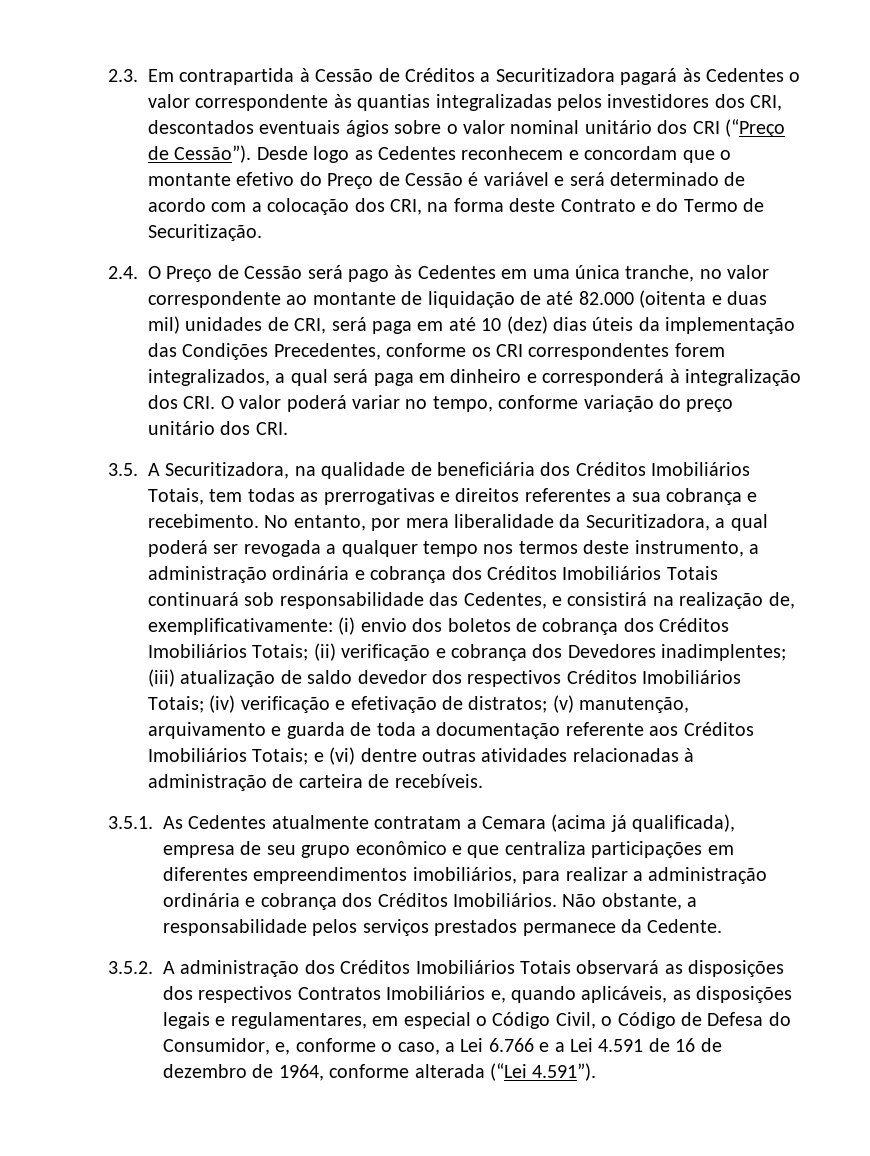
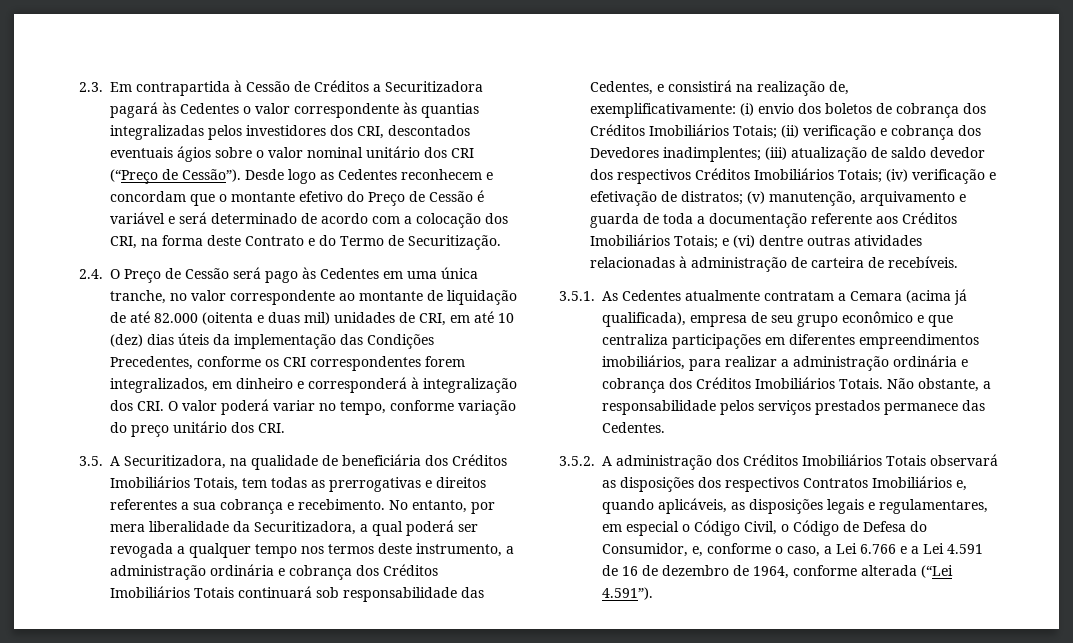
- 2.4. O Preço de Cessão será pago às Cedentes em uma única tranche, no valor correspondente ao montante de liquidação de até 82.000 (oitenta e duas mil) unidades de CRI, será paga em até 10 (dez) dias úteis da implementação das Condições Precedentes, conforme os CRI correspondentes forem integralizados, a qual será paga em dinheiro e corresponderá à integralização dos CRI. O valor poderá variar no tempo, conforme variação do preço unitário dos CRI.
+ 2.4. O Preço de Cessão será pago às Cedentes em uma única tranche, no valor correspondente ao montante de liquidação de até 82.000 (oitenta e duas mil) unidades de CRI, em até 10 (dez) dias úteis da implementação das Condições Precedentes, conforme os CRI correspondentes forem integralizados, em dinheiro e corresponderá à integralização dos CRI. O valor poderá variar no tempo, conforme variação do preço unitário dos CRI.
- 3.5.1. As Cedentes atualmente contratam a Cemara (acima já qualificada), empresa de seu grupo econômico e que centraliza participações em diferentes empreendimentos imobiliários, para realizar a administração ordinária e cobrança dos Créditos Imobiliários.
+ 3.5.1. As Cedentes atualmente contratam a Cemara (acima já qualificada), empresa de seu grupo econômico e que centraliza participações em diferentes empreendimentos imobiliários, para realizar a administração ordinária e cobrança dos Créditos Imobiliários Totais.
- Não obstante, a responsabilidade pelos serviços prestados permanece da Cedente.
+ Não obstante, a responsabilidade pelos serviços prestados permanece das Cedentes.

